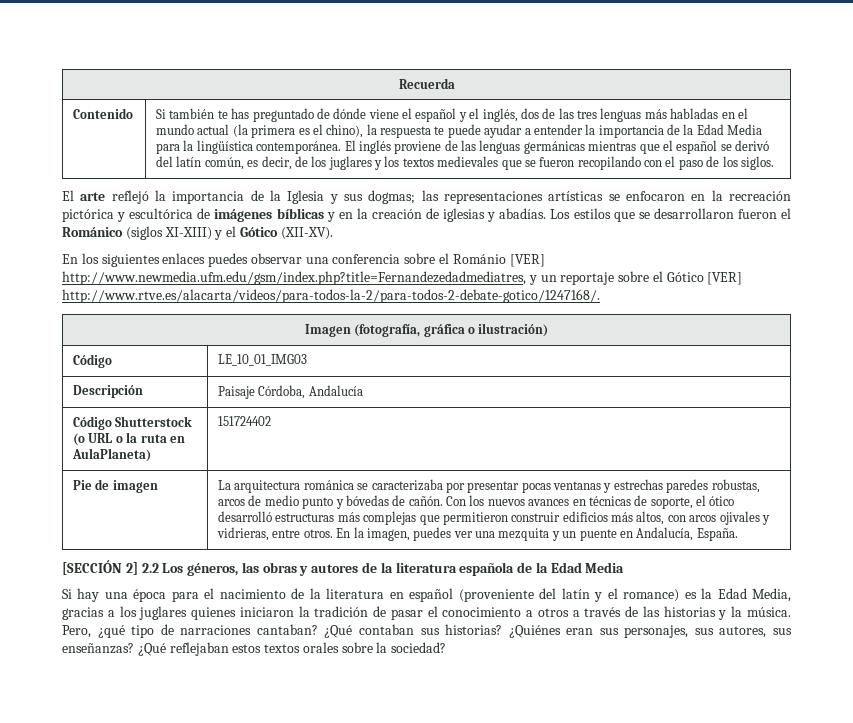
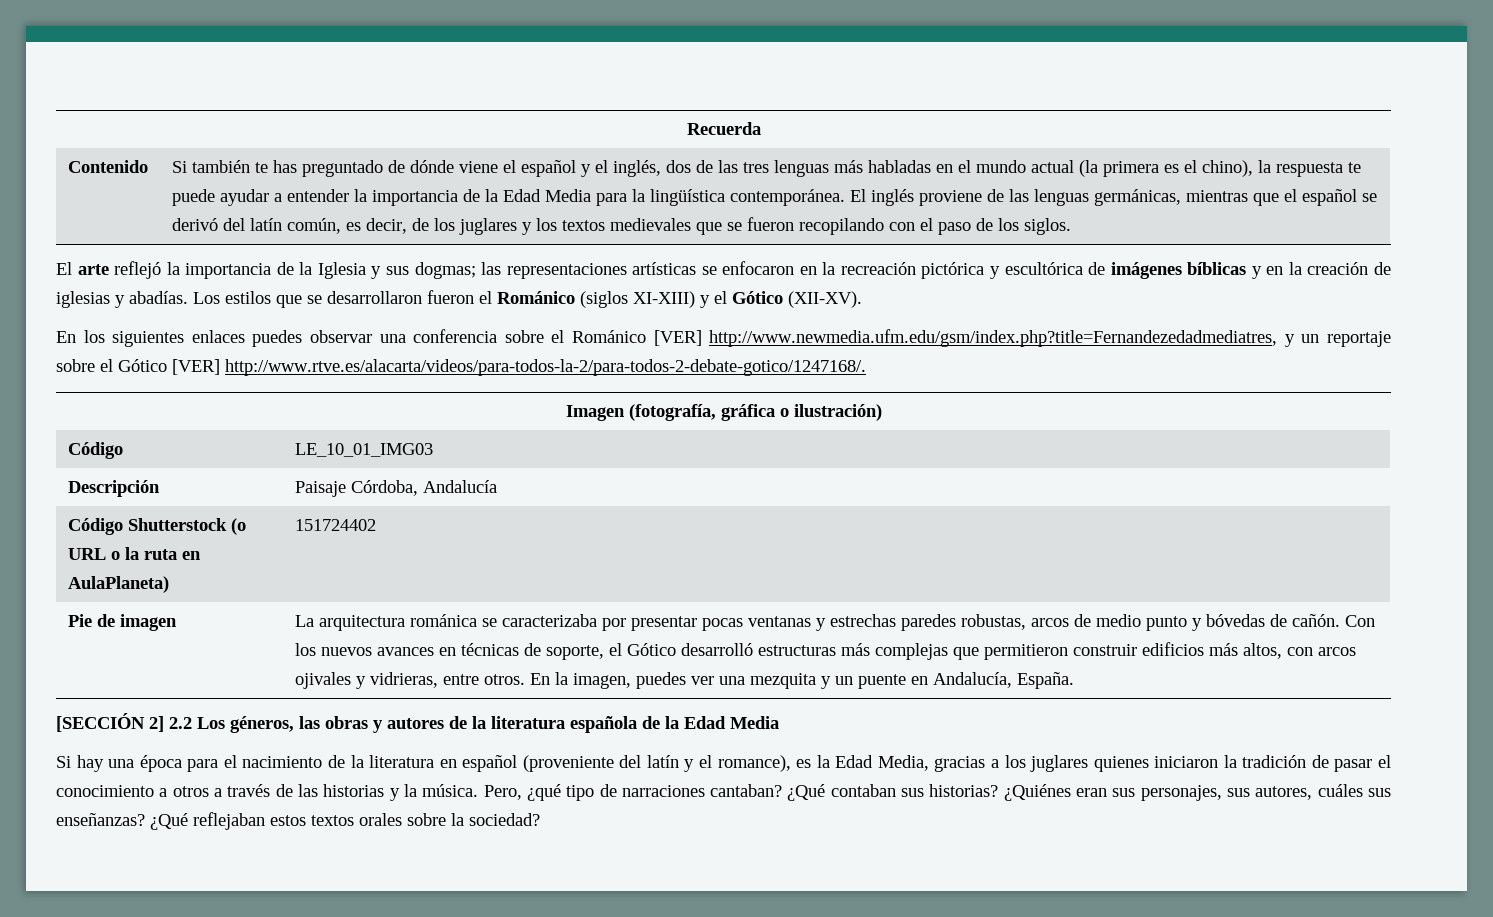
- El inglés proviene de las lenguas germánicas mientras que el español se derivó del latín común, es decir, de los juglares y los textos medievales que se fueron recopilando con el paso de los siglos.
+ El inglés proviene de las lenguas germánicas, mientras que el español se derivó del latín común, es decir, de los juglares y los textos medievales que se fueron recopilando con el paso de los siglos.
- En los siguientes enlaces puedes observar una conferencia sobre el Románio [VER] http://www.newmedia.ufm.edu/gsm/index.php?title=Fernandezedadmediatres, y un reportaje sobre el Gótico [VER] http://www.rtve.es/alacarta/videos/para-todos-la-2/para-todos-2-debate-gotico/1247168/.
+ En los siguientes enlaces puedes observar una conferencia sobre el Románico [VER] http://www.newmedia.ufm.edu/gsm/index.php?title=Fernandezedadmediatres, y un reportaje sobre el Gótico [VER] http://www.rtve.es/alacarta/videos/para-todos-la-2/para-todos-2-debate-gotico/1247168/.
- Con los nuevos avances en técnicas de soporte, el ótico desarrolló estructuras más complejas que permitieron construir edificios más altos, con arcos ojivales y vidrieras, entre otros.
+ Con los nuevos avances en técnicas de soporte, el Gótico desarrolló estructuras más complejas que permitieron construir edificios más altos, con arcos ojivales y vidrieras, entre otros.
- Si hay una época para el nacimiento de la literatura en español (proveniente del latín y el romance) es la Edad Media, gracias a los juglares quienes iniciaron la tradición de pasar el conocimiento a otros a través de las historias y la música.
+ Si hay una época para el nacimiento de la literatura en español (proveniente del latín y el romance), es la Edad Media, gracias a los juglares quienes iniciaron la tradición de pasar el conocimiento a otros a través de las historias y la música.
- ¿Quiénes eran sus personajes, sus autores, sus enseñanzas?
+ ¿Quiénes eran sus personajes, sus autores, cuáles sus enseñanzas?

